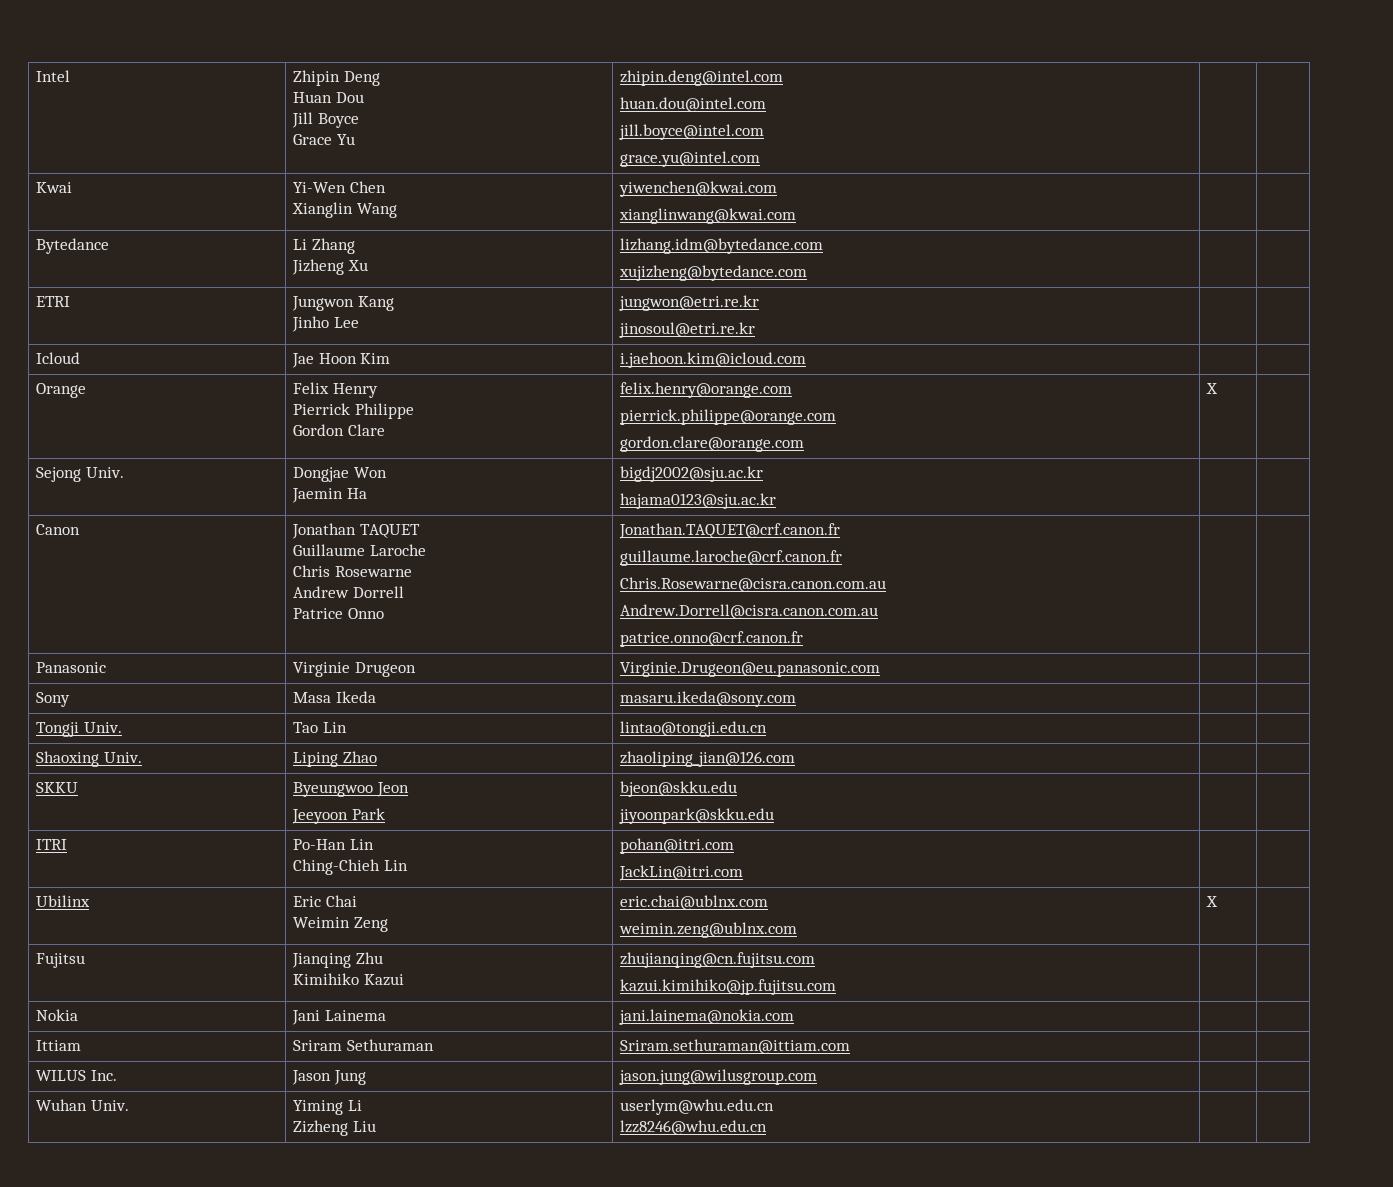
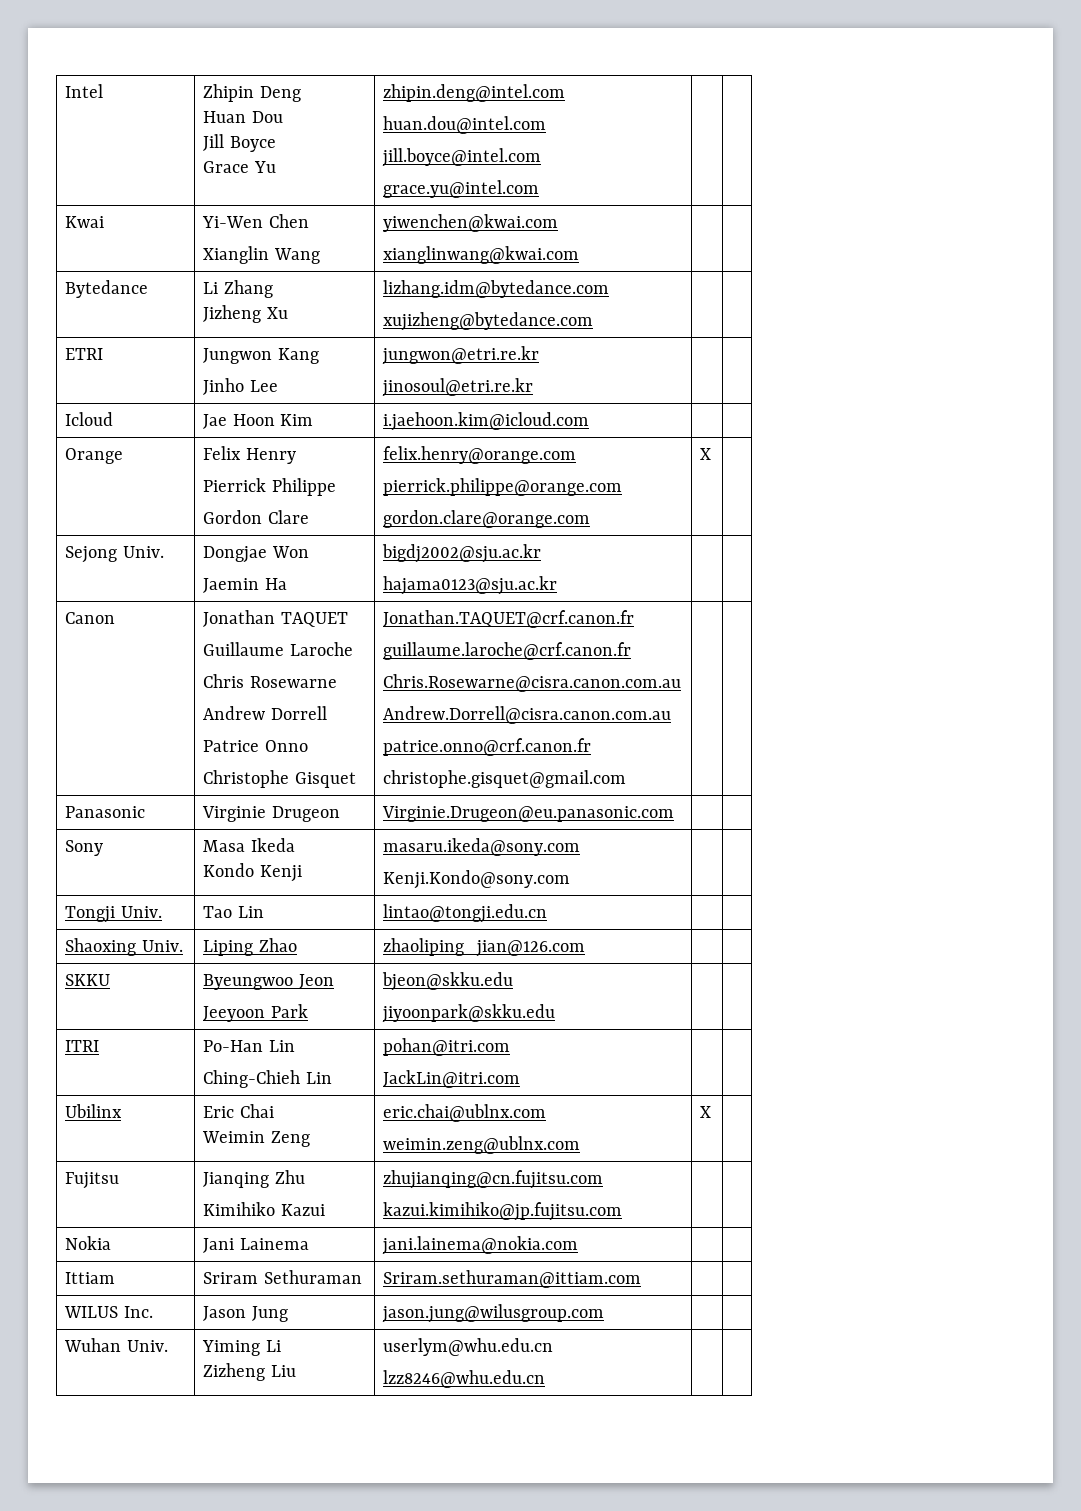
  Canon | Jonathan TAQUET
  Guillaume Laroche
  Chris Rosewarne
  Andrew Dorrell
- Patrice Onno | Jonathan.TAQUET@crf.canon.fr
+ Patrice Onno
+ Christophe Gisquet | Jonathan.TAQUET@crf.canon.fr
  guillaume.laroche@crf.canon.fr
  Chris.Rosewarne@cisra.canon.com.au
  Andrew.Dorrell@cisra.canon.com.au
- patrice.onno@crf.canon.fr | |
+ patrice.onno@crf.canon.fr
+ christophe.gisquet@gmail.com | |
- Sony | Masa Ikeda | masaru.ikeda@sony.com | |
+ Sony | Masa Ikeda
+ Kondo Kenji | masaru.ikeda@sony.com
+ Kenji.Kondo@sony.com | |

